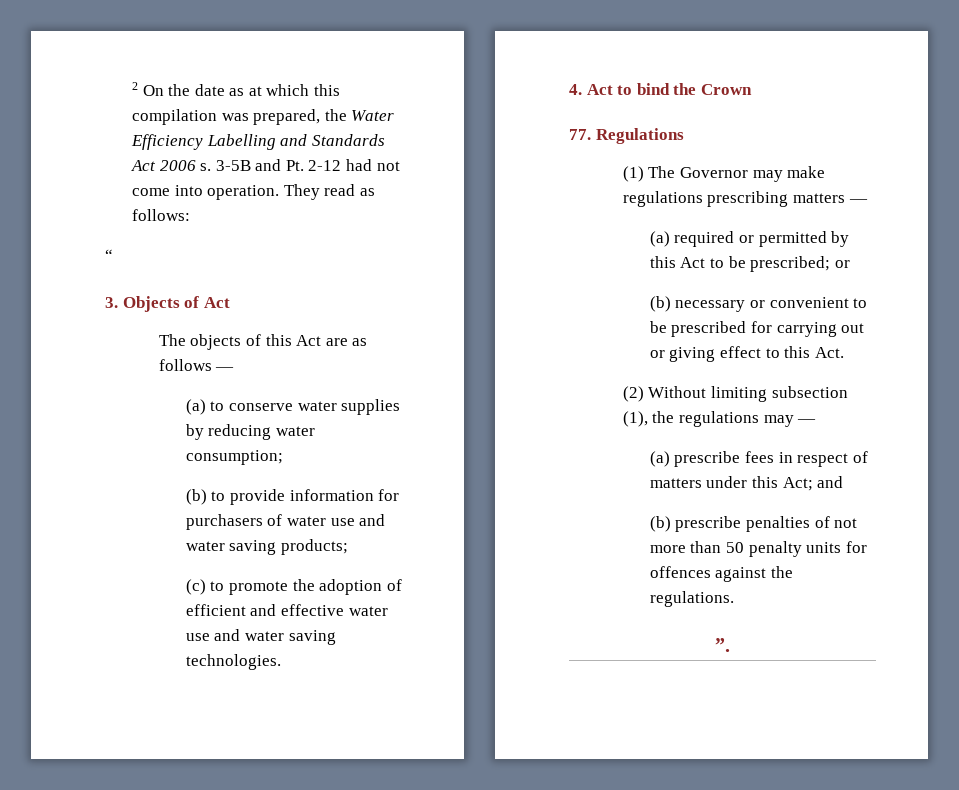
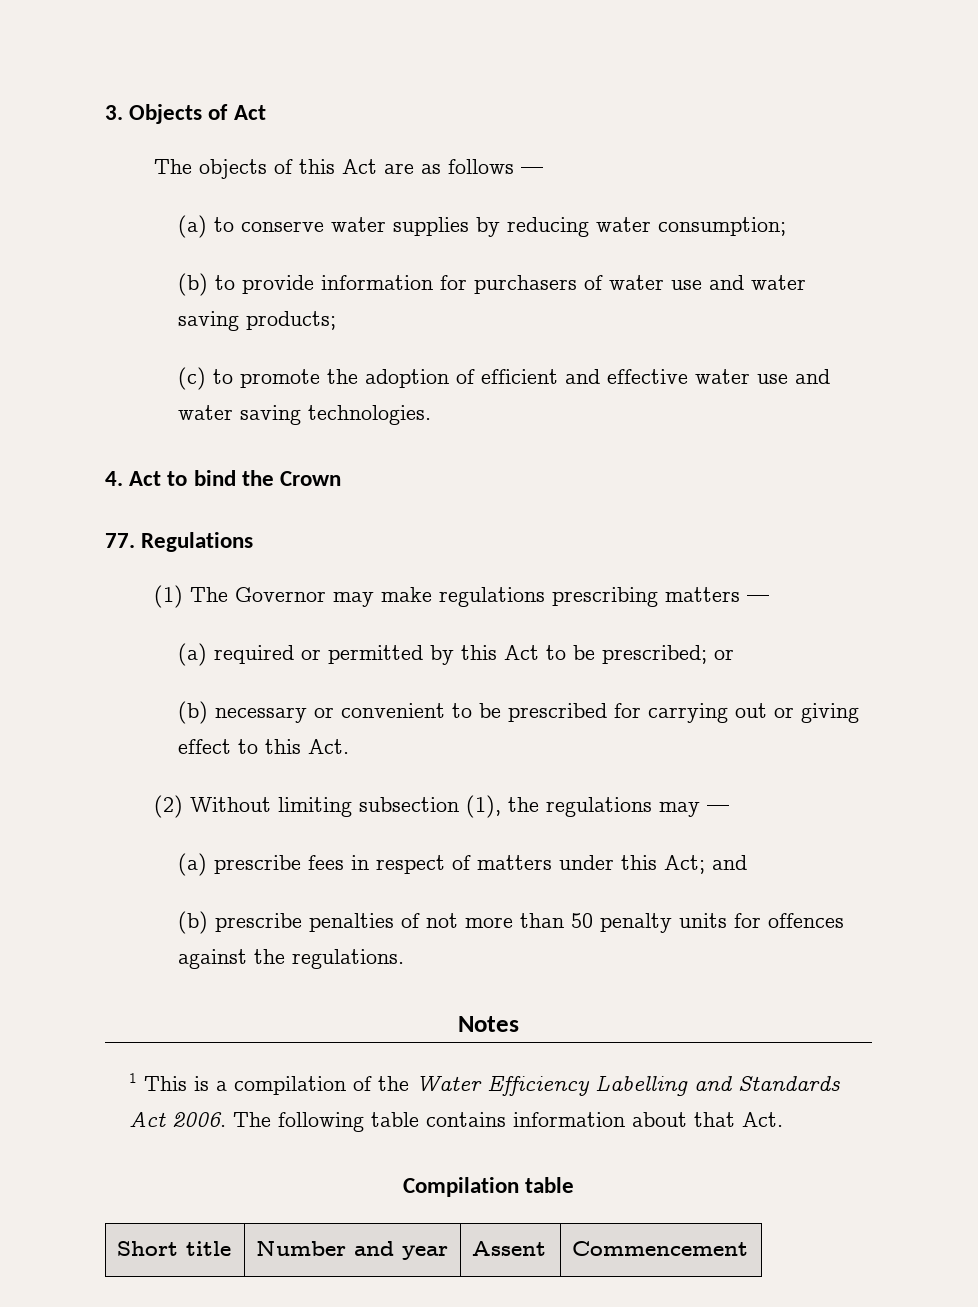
- 2 On the date as at which this compilation was prepared, the Water Efficiency Labelling and Standards Act 2006 s. 3-5B and Pt. 2-12 had not come into operation. They read as follows:
- “
- ”.
+ Notes
+ 1 This is a compilation of the Water Efficiency Labelling and Standards Act 2006. The following table contains information about that Act.
+ Compilation table
+ Short title | Number and year | Assent | Commencement

